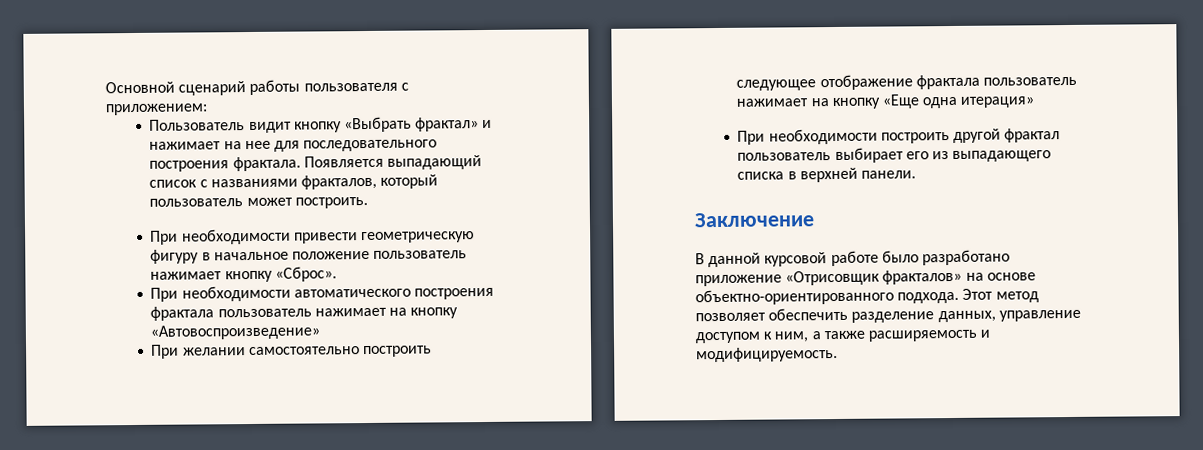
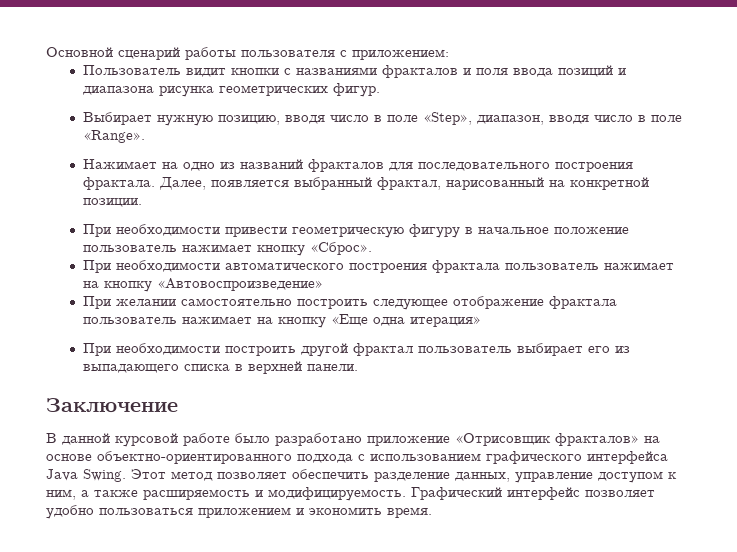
- Пользователь видит кнопку «Выбрать фрактал» и нажимает на нее для последовательного построения фрактала. Появляется выпадающий список с названиями фракталов, который пользователь может построить.
+ Пользователь видит кнопки с названиями фракталов и поля ввода позиций и диапазона рисунка геометрических фигур.
+ Выбирает нужную позицию, вводя число в поле «Step», диапазон, вводя число в поле «Range».
+ Нажимает на одно из названий фракталов для последовательного построения фрактала. Далее, появляется выбранный фрактал, нарисованный на конкретной позиции.
- В данной курсовой работе было разработано приложение «Отрисовщик фракталов» на основе объектно-ориентированного подхода.
+ В данной курсовой работе было разработано приложение «Отрисовщик фракталов» на основе объектно-ориентированного подхода с использованием графического интерфейса Java Swing.
+ Графический интерфейс позволяет удобно пользоваться приложением и экономить время.

